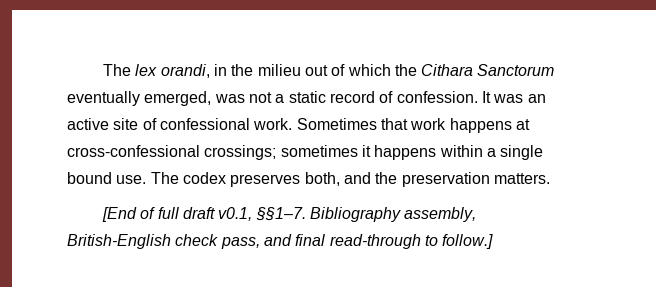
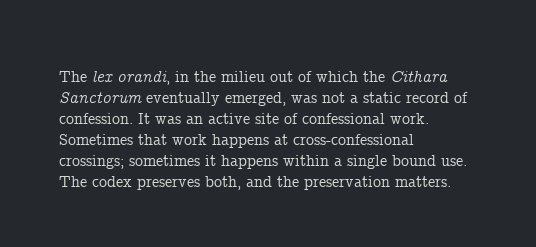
- [End of full draft v0.1, §§1–7. Bibliography assembly, British-English check pass, and final read-through to follow.]

